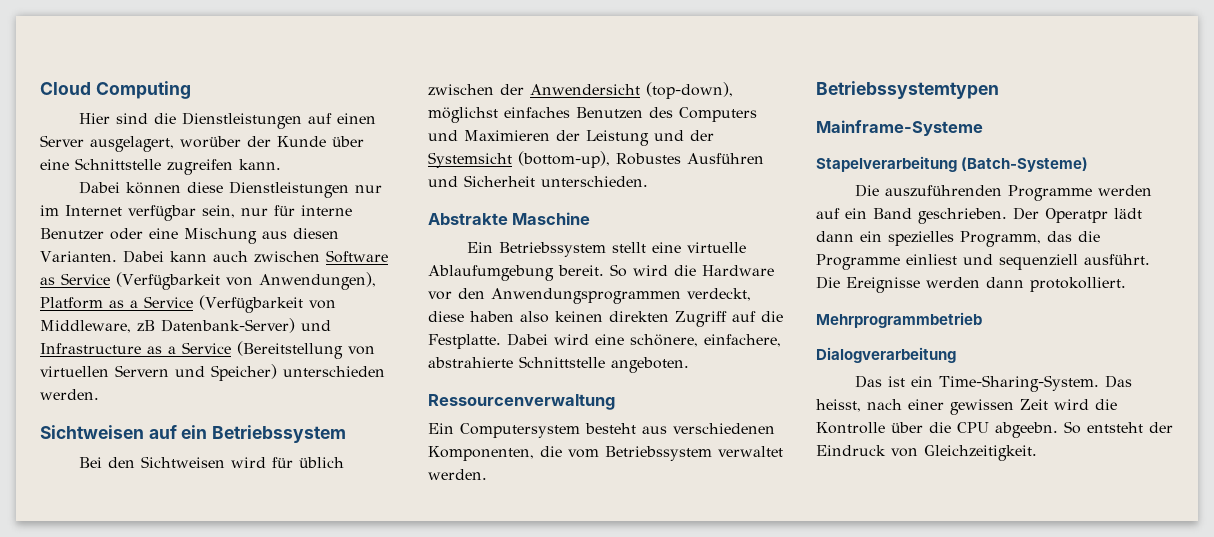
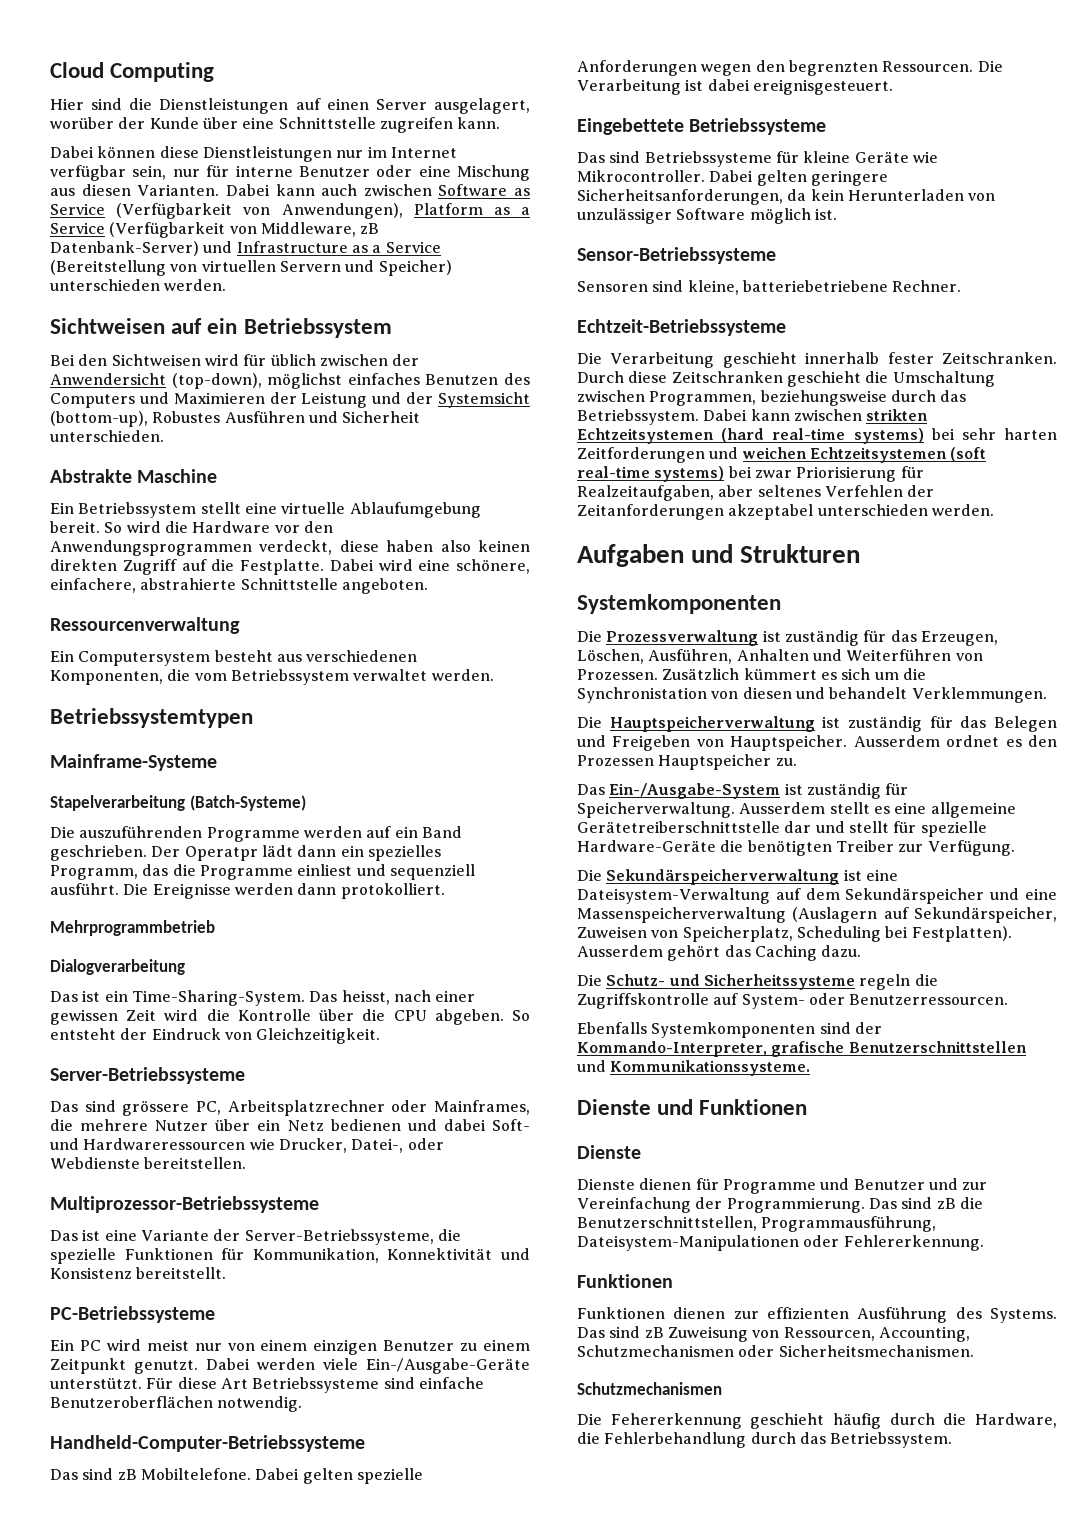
- Das heisst, nach einer gewissen Zeit wird die Kontrolle über die CPU abgeebn.
+ Das heisst, nach einer gewissen Zeit wird die Kontrolle über die CPU abgeben.
+ Server-Betriebssysteme
+ Das sind grössere PC, Arbeitsplatzrechner oder Mainframes, die mehrere Nutzer über ein Netz bedienen und dabei Soft- und Hardwareressourcen wie Drucker, Datei-, oder Webdienste bereitstellen.
+ Multiprozessor-Betriebssysteme
+ Das ist eine Variante der Server-Betriebssysteme, die spezielle Funktionen für Kommunikation, Konnektivität und Konsistenz bereitstellt.
+ PC-Betriebssysteme
+ Ein PC wird meist nur von einem einzigen Benutzer zu einem Zeitpunkt genutzt. Dabei werden viele Ein-/Ausgabe-Geräte unterstützt. Für diese Art Betriebssysteme sind einfache Benutzeroberflächen notwendig.
+ Handheld-Computer-Betriebssysteme
+ Das sind zB Mobiltelefone. Dabei gelten spezielle Anforderungen wegen den begrenzten Ressourcen. Die Verarbeitung ist dabei ereignisgesteuert.
+ Eingebettete Betriebssysteme
+ Das sind Betriebssysteme für kleine Geräte wie Mikrocontroller. Dabei gelten geringere Sicherheitsanforderungen, da kein Herunterladen von unzulässiger Software möglich ist.
+ Sensor-Betriebssysteme
+ Sensoren sind kleine, batteriebetriebene Rechner.
+ Echtzeit-Betriebssysteme
+ Die Verarbeitung geschieht innerhalb fester Zeitschranken. Durch diese Zeitschranken geschieht die Umschaltung zwischen Programmen, beziehungsweise durch das Betriebssystem. Dabei kann zwischen strikten Echtzeitsystemen (hard real-time systems) bei sehr harten Zeitforderungen und weichen Echtzeitsystemen (soft real-time systems) bei zwar Priorisierung für Realzeitaufgaben, aber seltenes Verfehlen der Zeitanforderungen akzeptabel unterschieden werden.
+ Aufgaben und Strukturen
+ Systemkomponenten
+ Die Prozessverwaltung ist zuständig für das Erzeugen, Löschen, Ausführen, Anhalten und Weiterführen von Prozessen. Zusätzlich kümmert es sich um die Synchronistation von diesen und behandelt Verklemmungen.
+ Die Hauptspeicherverwaltung ist zuständig für das Belegen und Freigeben von Hauptspeicher. Ausserdem ordnet es den Prozessen Hauptspeicher zu.
+ Das Ein-/Ausgabe-System ist zuständig für Speicherverwaltung. Ausserdem stellt es eine allgemeine Gerätetreiberschnittstelle dar und stellt für spezielle Hardware-Geräte die benötigten Treiber zur Verfügung.
+ Die Sekundärspeicherverwaltung ist eine Dateisystem-Verwaltung auf dem Sekundärspeicher und eine Massenspeicherverwaltung (Auslagern auf Sekundärspeicher, Zuweisen von Speicherplatz, Scheduling bei Festplatten). Ausserdem gehört das Caching dazu.
+ Die Schutz- und Sicherheitssysteme regeln die Zugriffskontrolle auf System- oder Benutzerressourcen.
+ Ebenfalls Systemkomponenten sind der Kommando-Interpreter, grafische Benutzerschnittstellen und Kommunikationssysteme.
+ Dienste und Funktionen
+ Dienste
+ Dienste dienen für Programme und Benutzer und zur Vereinfachung der Programmierung. Das sind zB die Benutzerschnittstellen, Programmausführung, Dateisystem-Manipulationen oder Fehlererkennung.
+ Funktionen
+ Funktionen dienen zur effizienten Ausführung des Systems. Das sind zB Zuweisung von Ressourcen, Accounting, Schutzmechanismen oder Sicherheitsmechanismen.
+ Schutzmechanismen
+ Die Fehererkennung geschieht häufig durch die Hardware, die Fehlerbehandlung durch das Betriebssystem.

